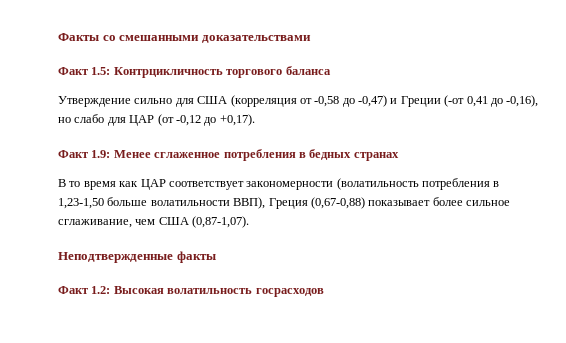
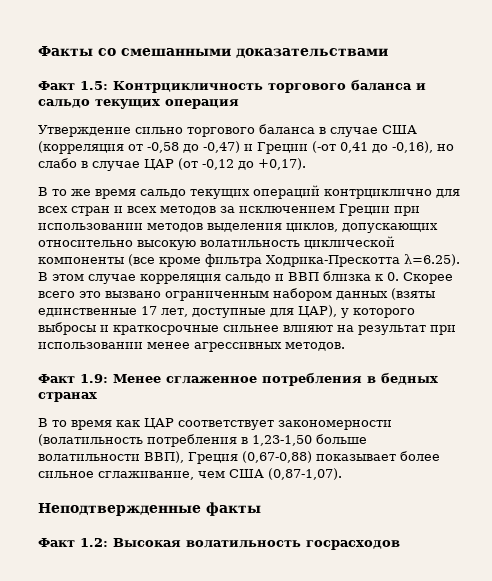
- Факт 1.5: Контрцикличность торгового баланса
- Утверждение сильно для США (корреляция от -0,58 до -0,47) и Греции (-от 0,41 до -0,16), но слабо для ЦАР (от -0,12 до +0,17).
+ Факт 1.5: Контрцикличность торгового баланса и сальдо текущих операция
+ Утверждение сильно торгового баланса в случае США (корреляция от -0,58 до -0,47) и Греции (-от 0,41 до -0,16), но слабо в случае ЦАР (от -0,12 до +0,17).
+ В то же время сальдо текущих операций контрциклично для всех стран и всех методов за исключением Греции при использовании методов выделения циклов, допускающих относительно высокую волатильность циклической компоненты (все кроме фильтра Ходрика-Прескотта λ=6.25). В этом случае корреляция сальдо и ВВП близка к 0. Скорее всего это вызвано ограниченным набором данных (взяты единственные 17 лет, доступные для ЦАР), у которого выбросы и краткосрочные сильнее влияют на результат при использовании менее агрессивных методов.

